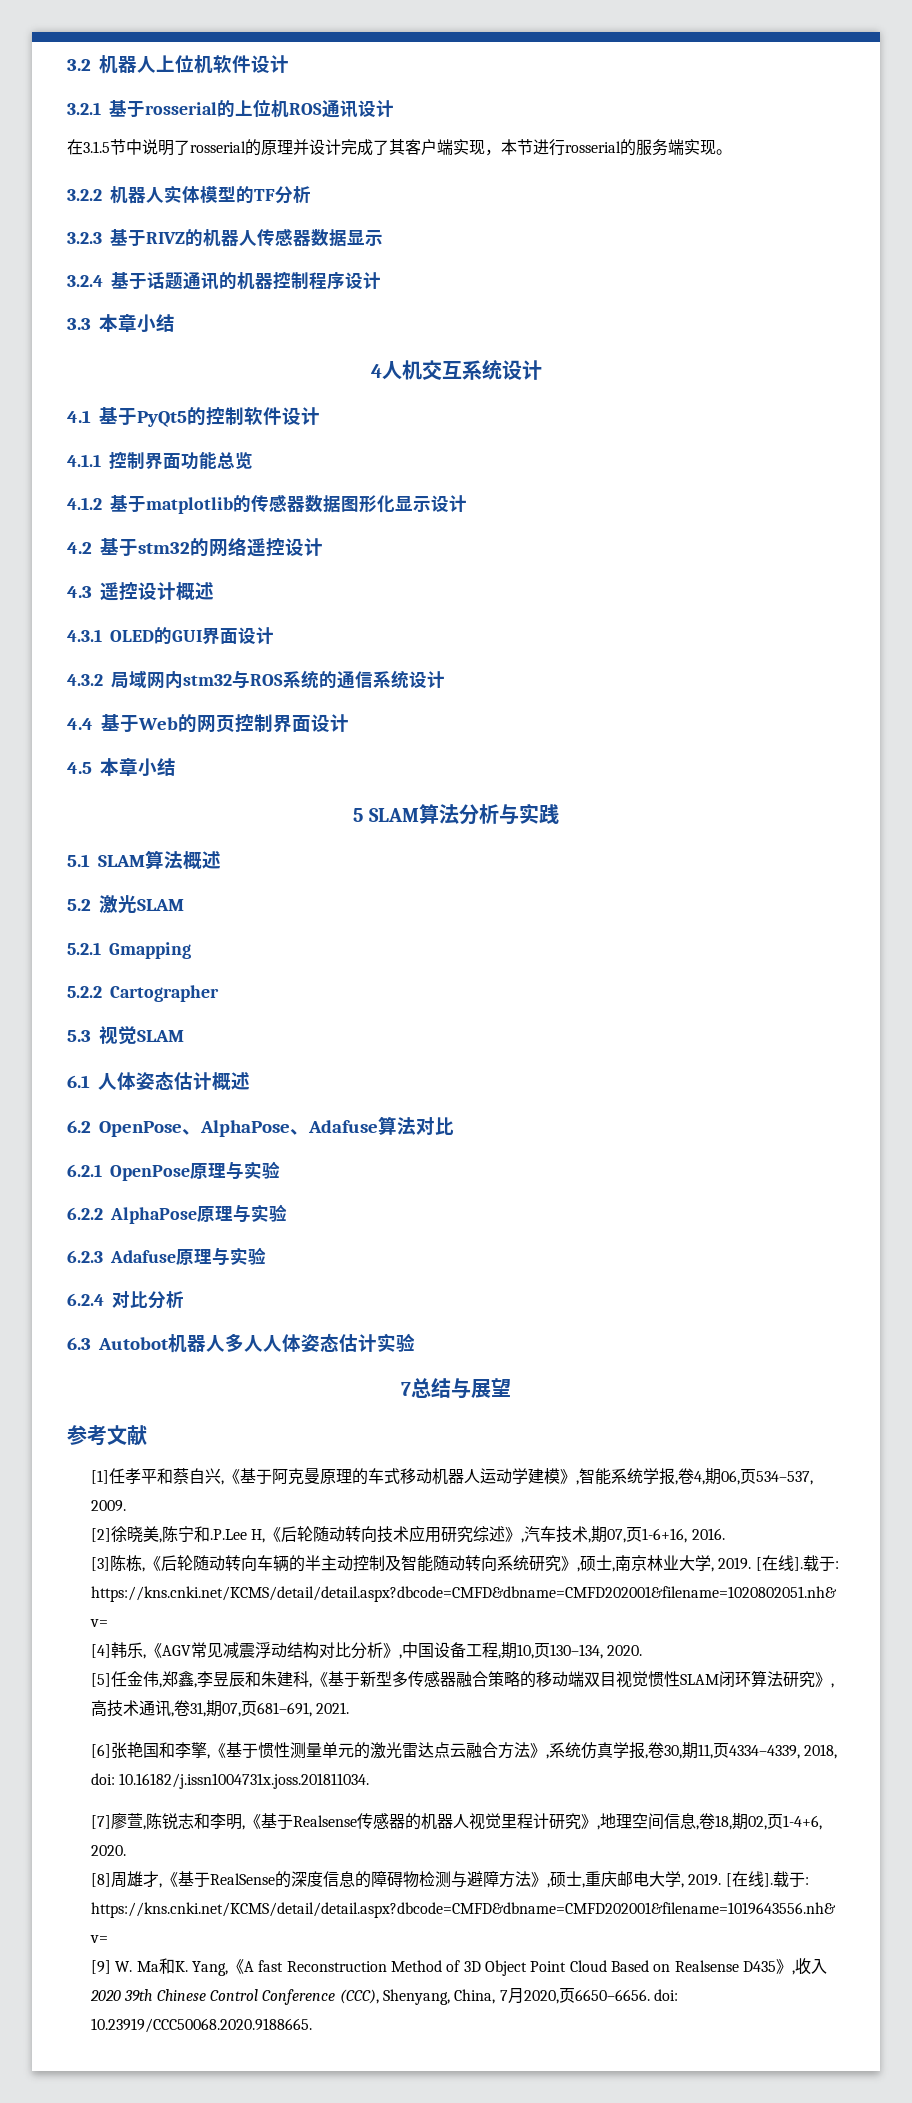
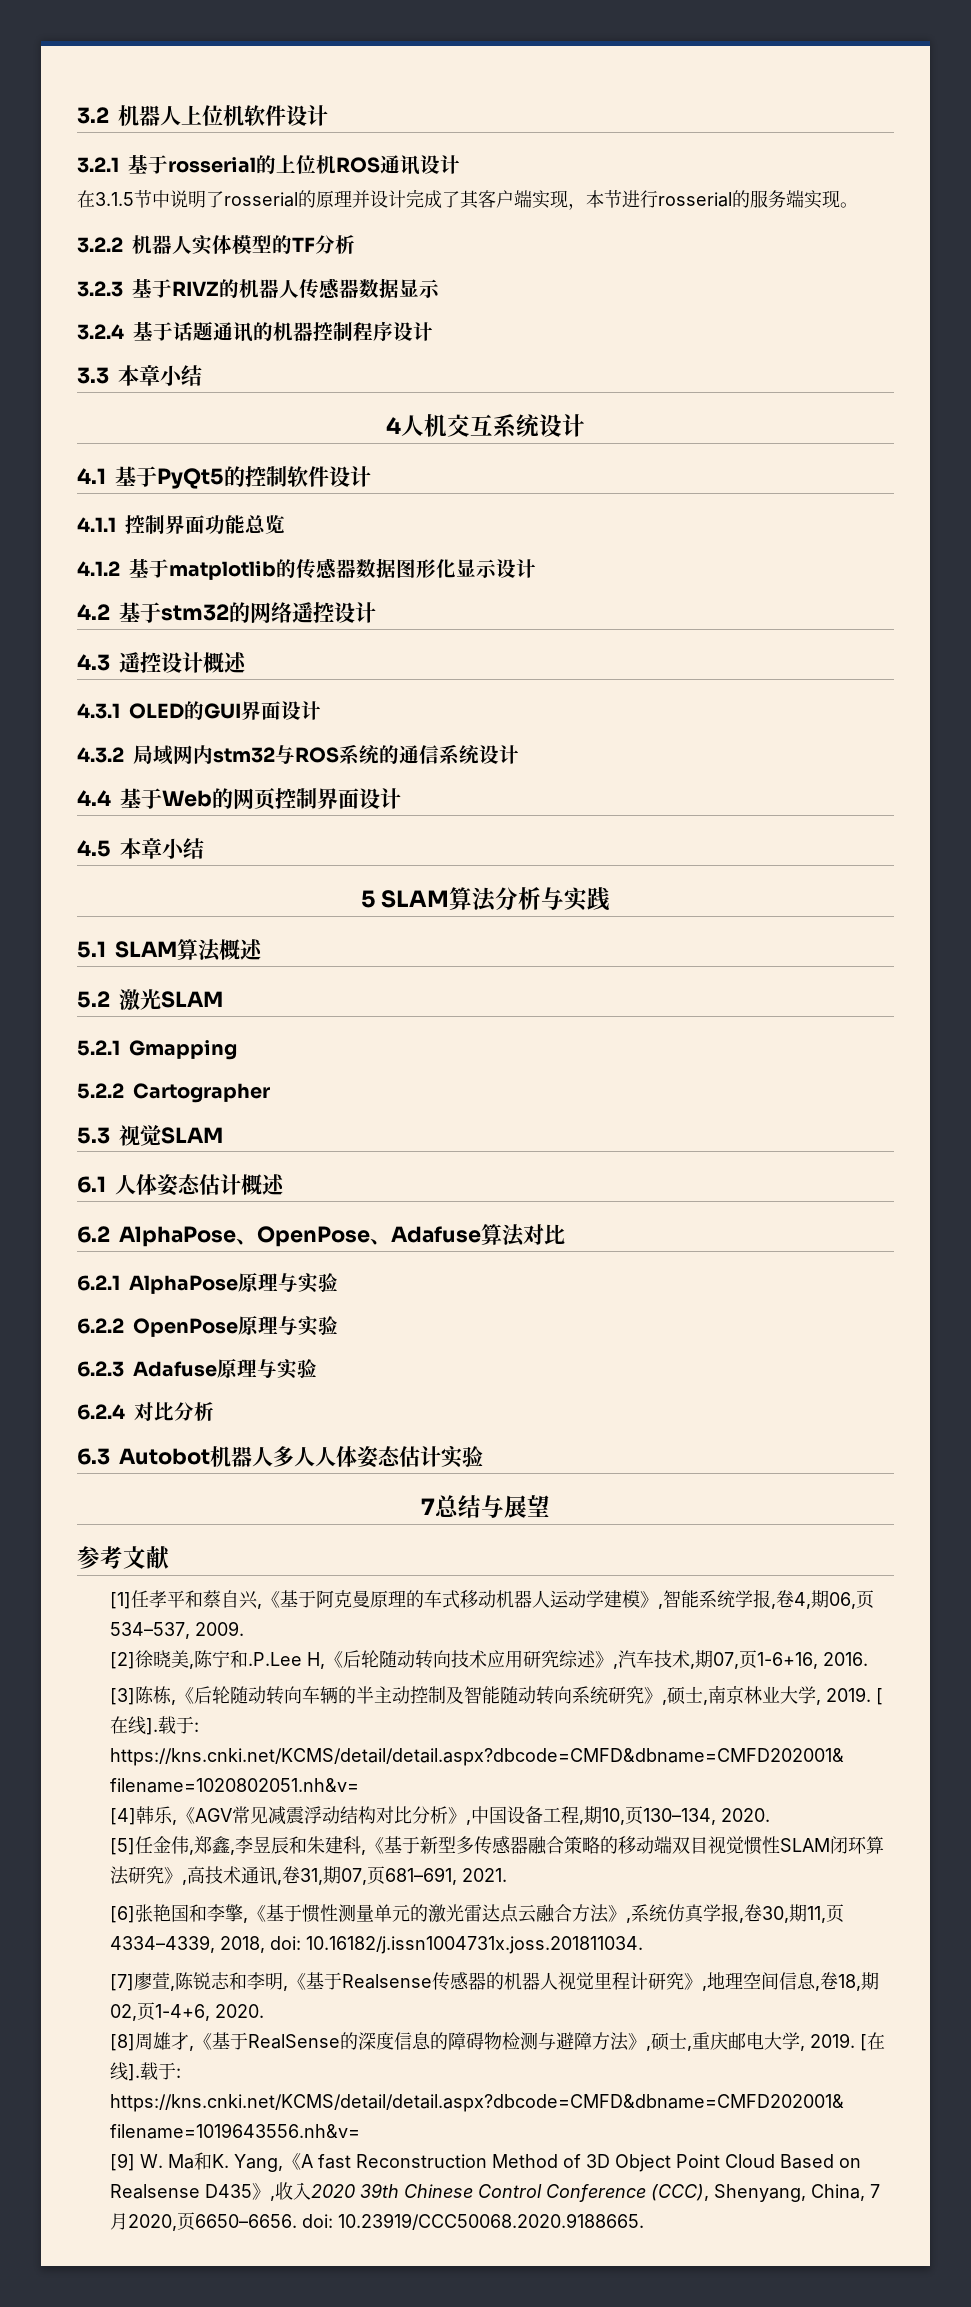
- 6.2 OpenPose、AlphaPose、Adafuse算法对比
+ 6.2 AlphaPose、OpenPose、Adafuse算法对比
- 6.2.1 OpenPose原理与实验
+ 6.2.1 AlphaPose原理与实验
- 6.2.2 AlphaPose原理与实验
+ 6.2.2 OpenPose原理与实验

